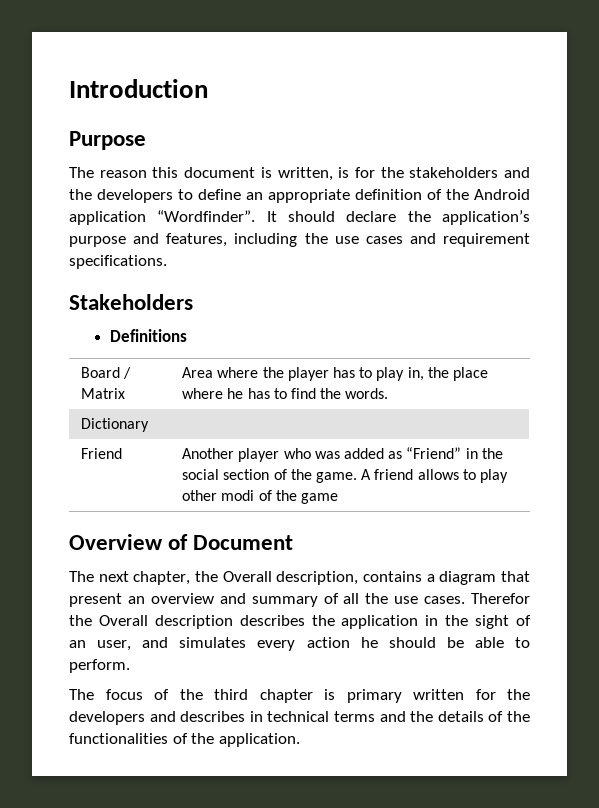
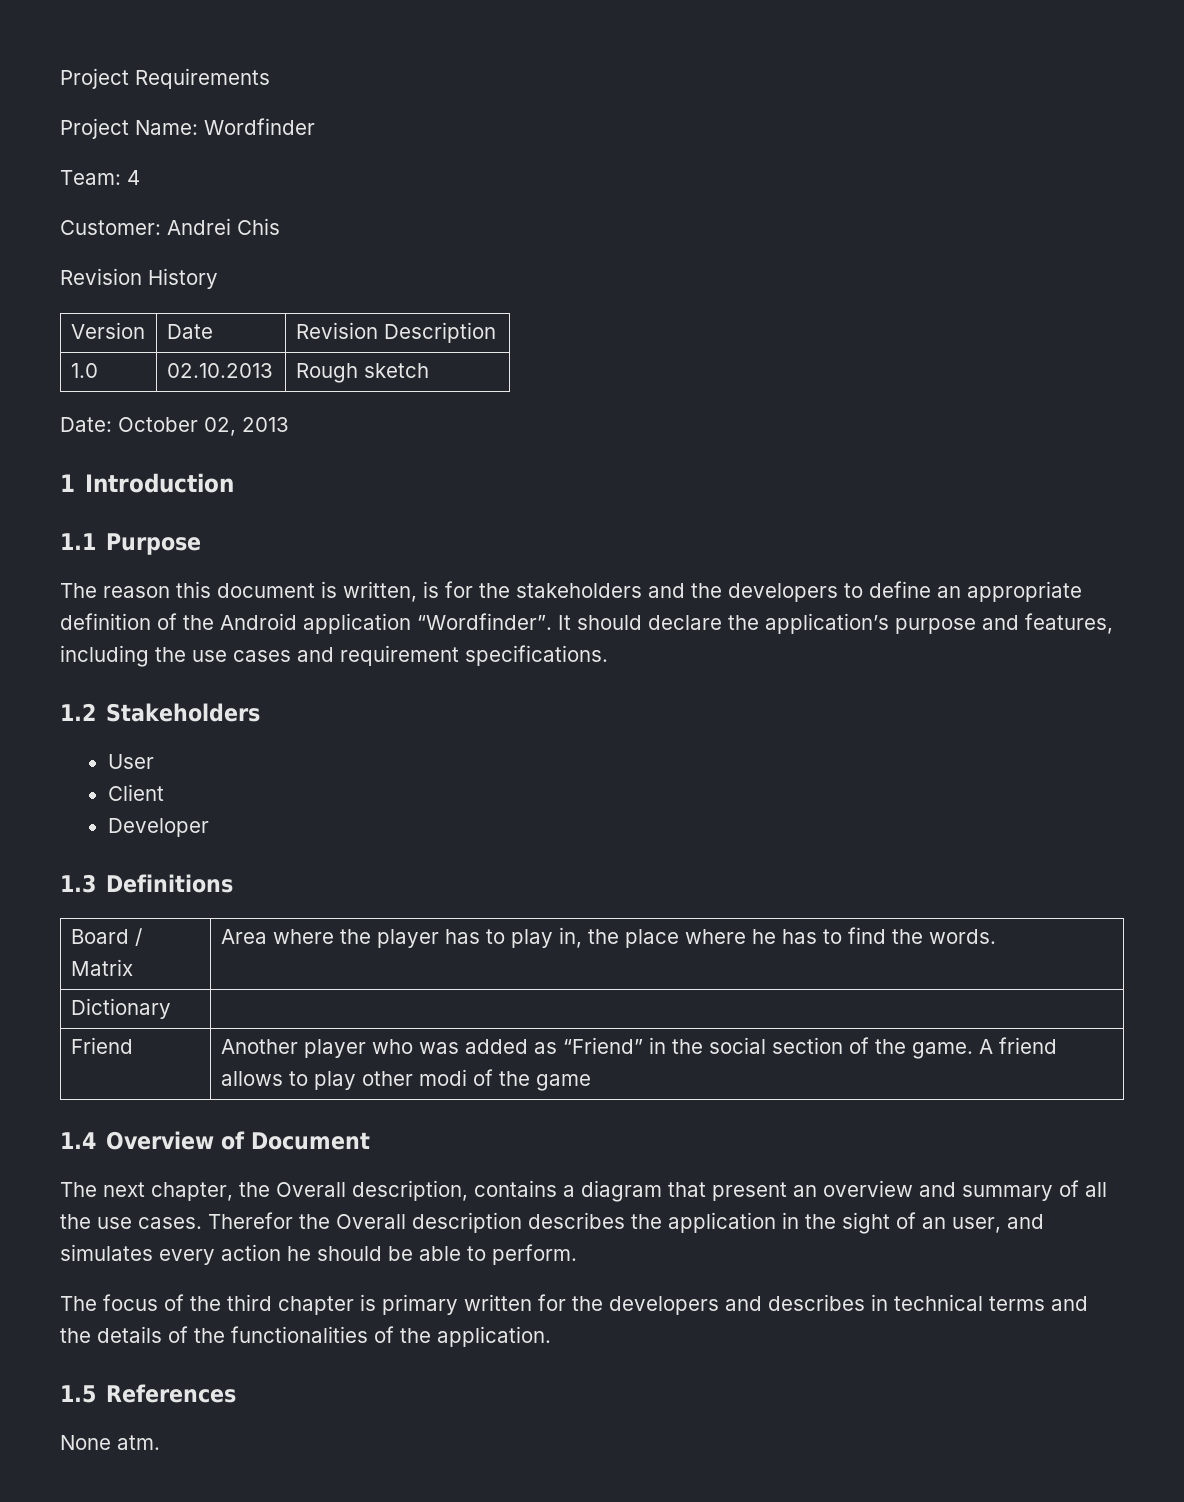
- Introduction
+ Project Requirements
+ Project Name: Wordfinder
+ Team: 4
+ Customer: Andrei Chis
+ Revision History
+ Version | Date | Revision Description
+ 1.0 | 02.10.2013 | Rough sketch
+ Date: October 02, 2013
+ 1 Introduction
- Purpose
+ 1.1 Purpose
- Stakeholders
+ 1.2 Stakeholders
- Definitions
+ User
+ Client
+ Developer
+ 1.3 Definitions
- Overview of Document
+ 1.4 Overview of Document
+ 1.5 References
+ None atm.

